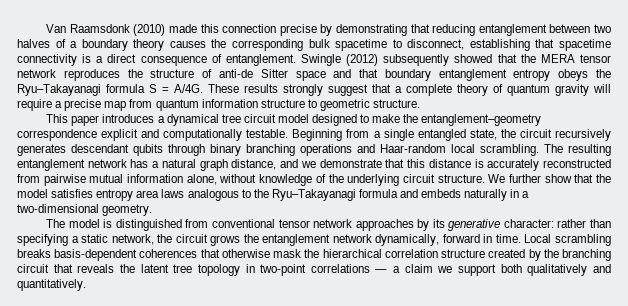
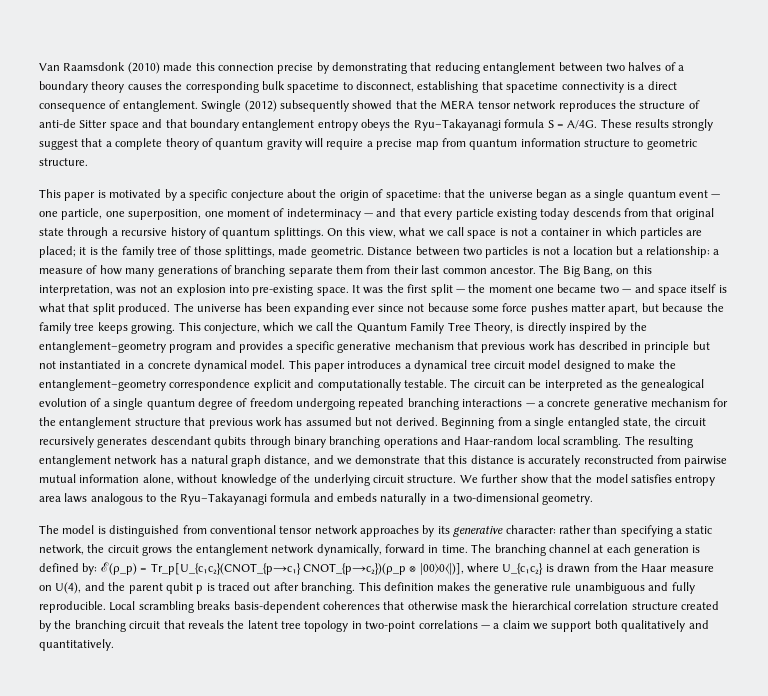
- This paper introduces a dynamical tree circuit model designed to make the entanglement–geometry correspondence explicit and computationally testable.
+ This paper is motivated by a specific conjecture about the origin of spacetime: that the universe began as a single quantum event — one particle, one superposition, one moment of indeterminacy — and that every particle existing today descends from that original state through a recursive history of quantum splittings. On this view, what we call space is not a container in which particles are placed; it is the family tree of those splittings, made geometric. Distance between two particles is not a location but a relationship: a measure of how many generations of branching separate them from their last common ancestor. The Big Bang, on this interpretation, was not an explosion into pre-existing space. It was the first split — the moment one became two — and space itself is what that split produced. The universe has been expanding ever since not because some force pushes matter apart, but because the family tree keeps growing. This conjecture, which we call the Quantum Family Tree Theory, is directly inspired by the entanglement–geometry program and provides a specific generative mechanism that previous work has described in principle but not instantiated in a concrete dynamical model. This paper introduces a dynamical tree circuit model designed to make the entanglement–geometry correspondence explicit and computationally testable.
+ The circuit can be interpreted as the genealogical evolution of a single quantum degree of freedom undergoing repeated branching interactions — a concrete generative mechanism for the entanglement structure that previous work has assumed but not derived.
+ The branching channel at each generation is defined by: ℰ(ρ_p) = Tr_p[U_{c₁c₂}(CNOT_{p→c₁} CNOT_{p→c₂})(ρ_p ⊗ |00⟩0⟨|)], where U_{c₁c₂} is drawn from the Haar measure on U(4), and the parent qubit p is traced out after branching. This definition makes the generative rule unambiguous and fully reproducible.

